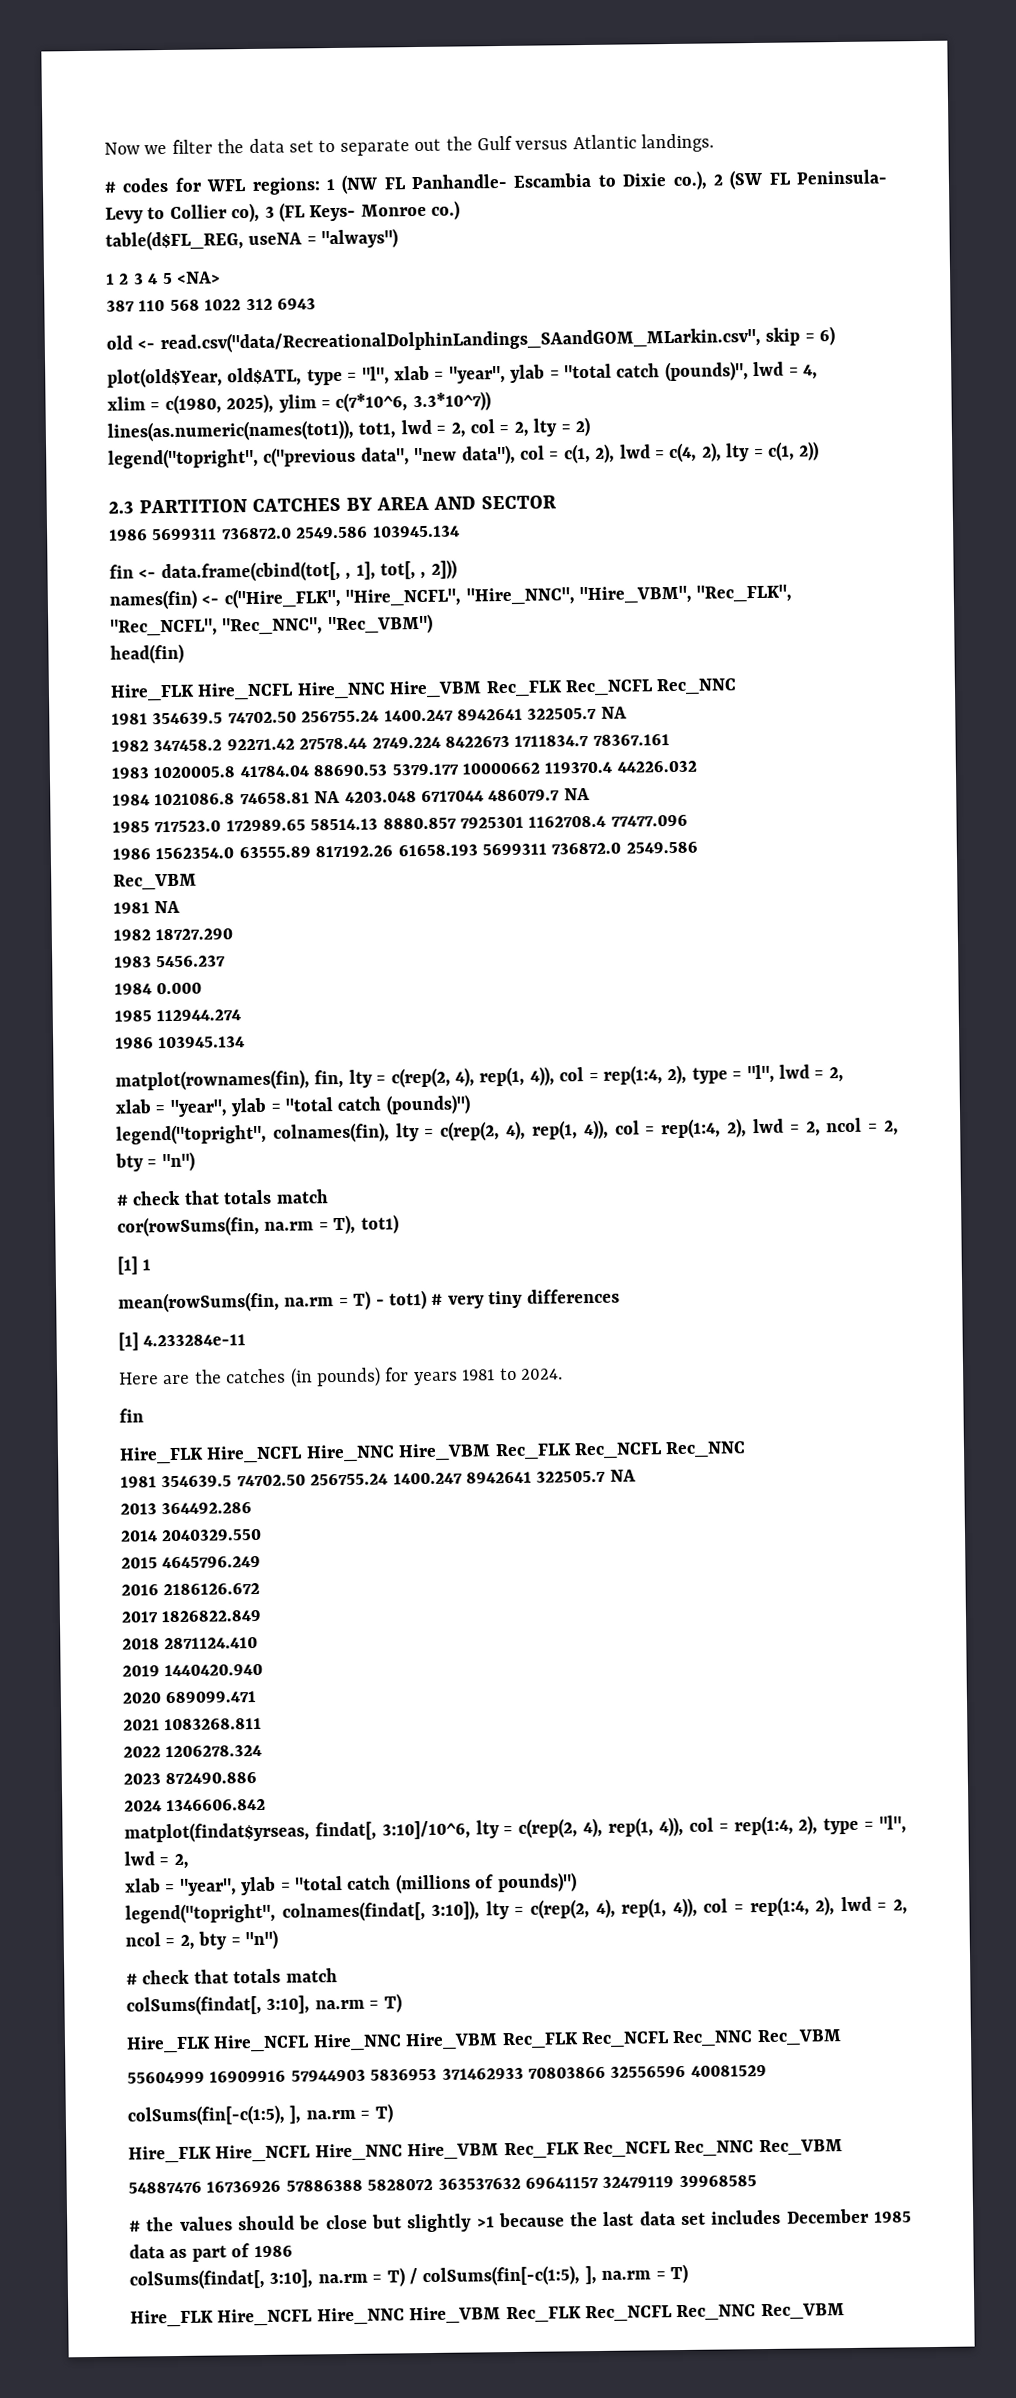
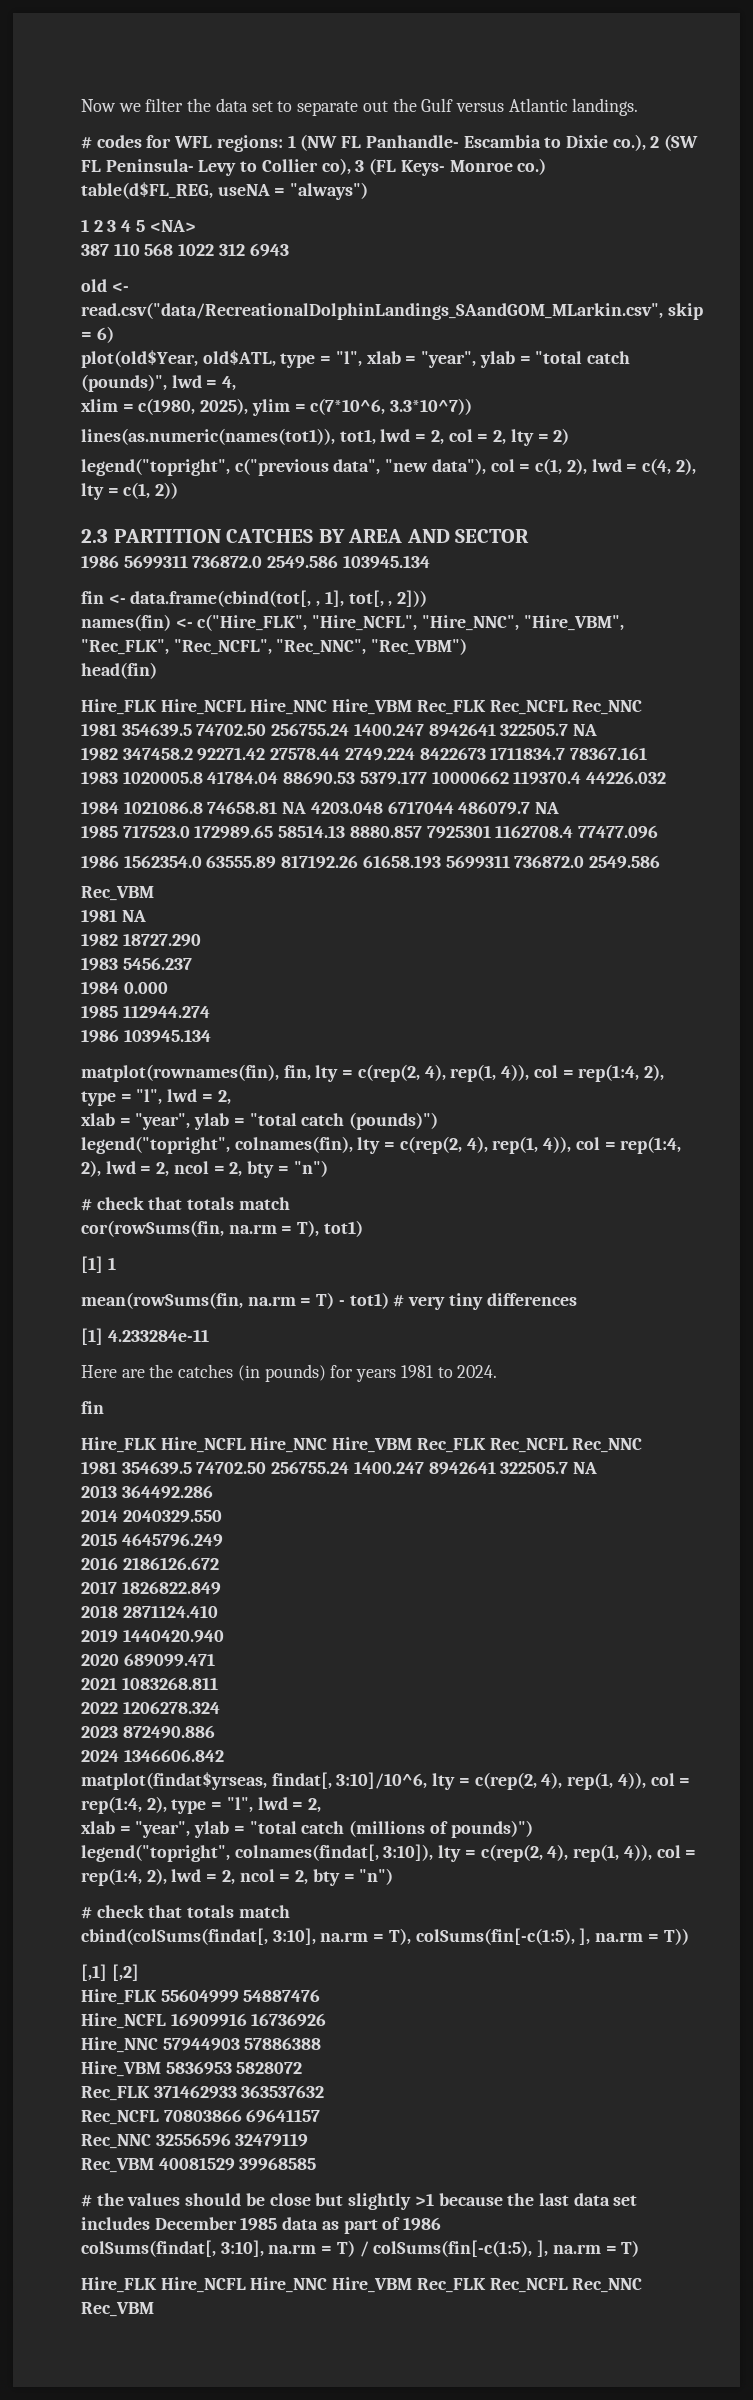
  legend("topright", colnames(findat[, 3:10]), lty = c(rep(2, 4), rep(1, 4)), col = rep(1:4, 2), lwd = 2, ncol = 2, bty = "n")
  # check that totals match
- colSums(findat[, 3:10], na.rm = T)
- Hire_FLK Hire_NCFL Hire_NNC Hire_VBM Rec_FLK Rec_NCFL Rec_NNC Rec_VBM
- 55604999 16909916 57944903 5836953 371462933 70803866 32556596 40081529
- colSums(fin[-c(1:5), ], na.rm = T)
- Hire_FLK Hire_NCFL Hire_NNC Hire_VBM Rec_FLK Rec_NCFL Rec_NNC Rec_VBM
- 54887476 16736926 57886388 5828072 363537632 69641157 32479119 39968585
+ cbind(colSums(findat[, 3:10], na.rm = T), colSums(fin[-c(1:5), ], na.rm = T))
+ [,1] [,2]
+ Hire_FLK 55604999 54887476
+ Hire_NCFL 16909916 16736926
+ Hire_NNC 57944903 57886388
+ Hire_VBM 5836953 5828072
+ Rec_FLK 371462933 363537632
+ Rec_NCFL 70803866 69641157
+ Rec_NNC 32556596 32479119
+ Rec_VBM 40081529 39968585

